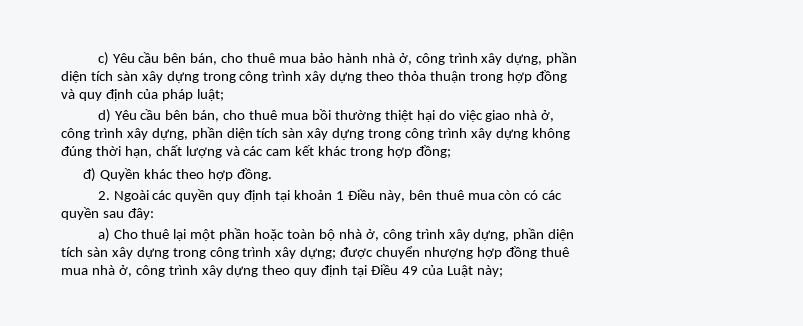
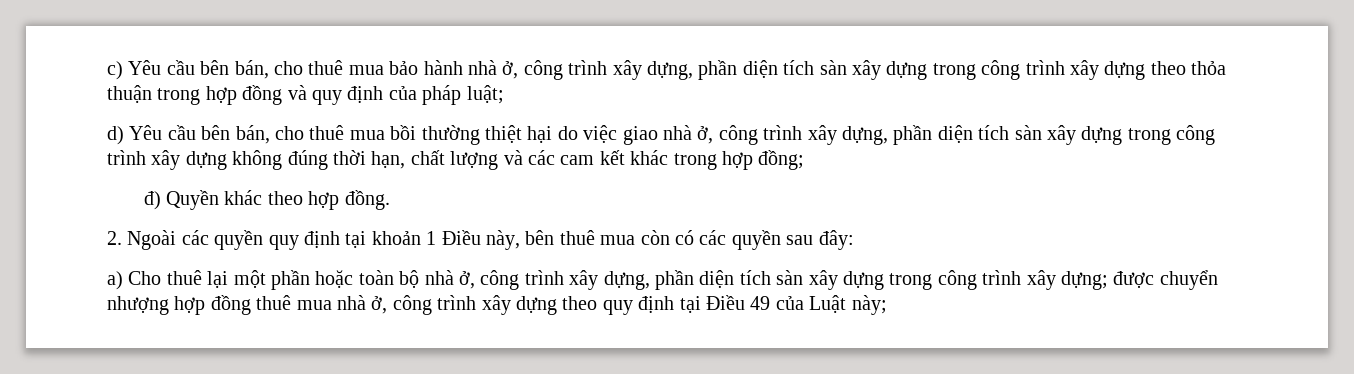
- c) Yêu cầu bên bán, cho thuê mua bảo hành nhà ở, công trình xây dựng, phần
- diện tích sàn xây dựng trong công trình xây dựng theo thỏa thuận trong hợp đồng
- và quy định của pháp luật;
+ c) Yêu cầu bên bán, cho thuê mua bảo hành nhà ở, công trình xây dựng, phần diện tích sàn xây dựng trong công trình xây dựng theo thỏa thuận trong hợp đồng và quy định của pháp luật;
- d) Yêu cầu bên bán, cho thuê mua bồi thường thiệt hại do việc giao nhà ở,
- công trình xây dựng, phần diện tích sàn xây dựng trong công trình xây dựng không
- đúng thời hạn, chất lượng và các cam kết khác trong hợp đồng;
+ d) Yêu cầu bên bán, cho thuê mua bồi thường thiệt hại do việc giao nhà ở, công trình xây dựng, phần diện tích sàn xây dựng trong công trình xây dựng không đúng thời hạn, chất lượng và các cam kết khác trong hợp đồng;
- 2. Ngoài các quyền quy định tại khoản 1 Điều này, bên thuê mua còn có các
- quyền sau đây:
+ 2. Ngoài các quyền quy định tại khoản 1 Điều này, bên thuê mua còn có các quyền sau đây:
- a) Cho thuê lại một phần hoặc toàn bộ nhà ở, công trình xây dựng, phần diện
- tích sàn xây dựng trong công trình xây dựng; được chuyển nhượng hợp đồng thuê
- mua nhà ở, công trình xây dựng theo quy định tại Điều 49 của Luật này;
+ a) Cho thuê lại một phần hoặc toàn bộ nhà ở, công trình xây dựng, phần diện tích sàn xây dựng trong công trình xây dựng; được chuyển nhượng hợp đồng thuê mua nhà ở, công trình xây dựng theo quy định tại Điều 49 của Luật này;

